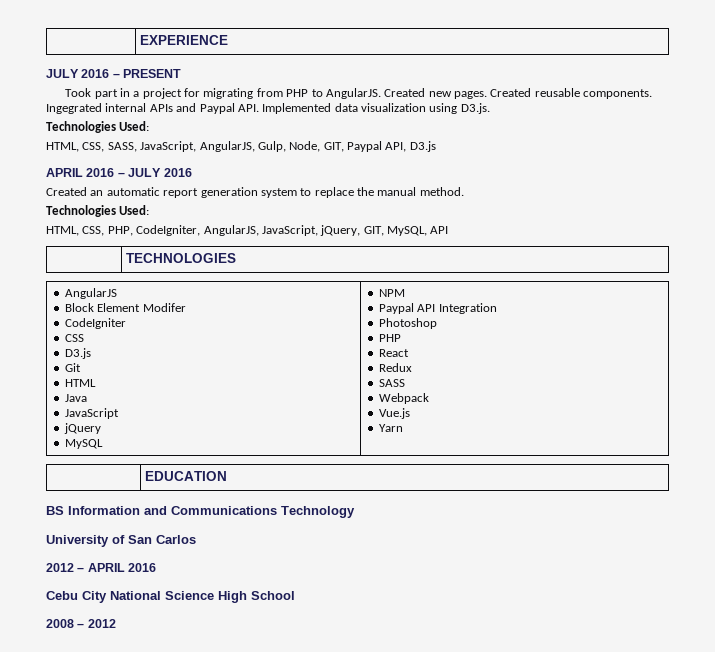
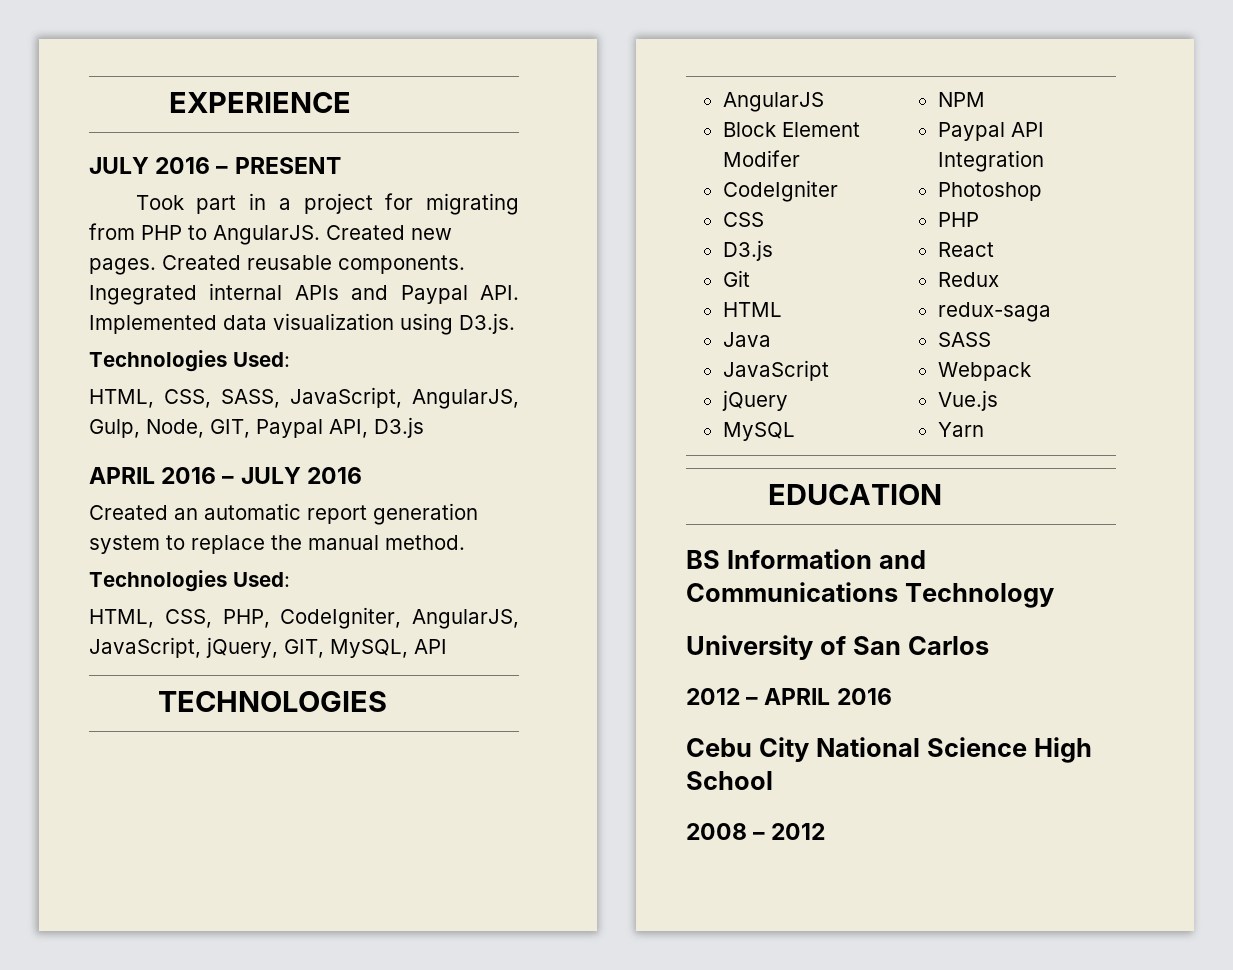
  AngularJS
  Block Element Modifer
  CodeIgniter
  CSS
  D3.js
  Git
  HTML
  Java
  JavaScript
  jQuery
  MySQL | NPM
  Paypal API Integration
  Photoshop
  PHP
  React
  Redux
+ redux-saga

